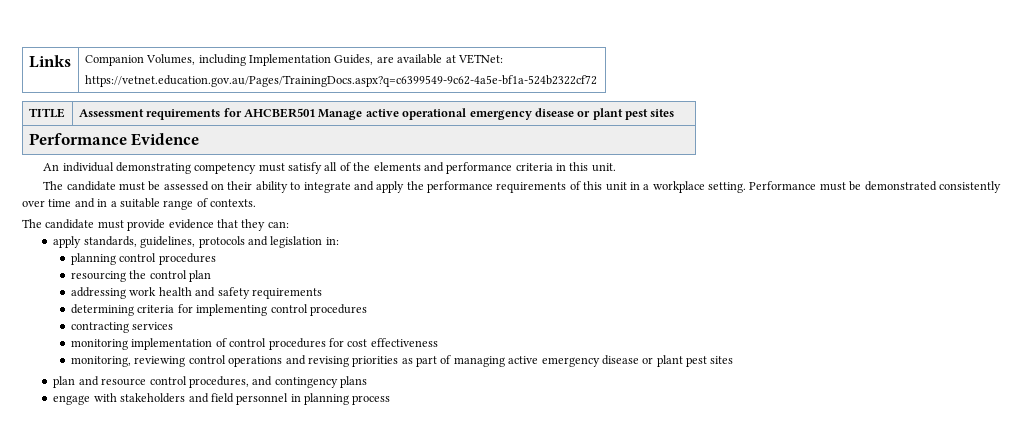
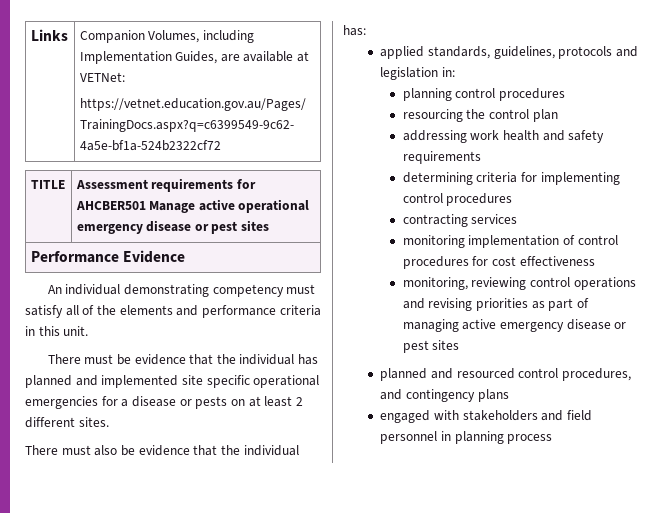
- TITLE | Assessment requirements for AHCBER501 Manage active operational emergency disease or plant pest sites
+ TITLE | Assessment requirements for AHCBER501 Manage active operational emergency disease or pest sites
- The candidate must be assessed on their ability to integrate and apply the performance requirements of this unit in a workplace setting. Performance must be demonstrated consistently over time and in a suitable range of contexts.
- The candidate must provide evidence that they can:
- apply standards, guidelines, protocols and legislation in:
+ There must be evidence that the individual has planned and implemented site specific operational emergencies for a disease or pests on at least 2 different sites.
+ There must also be evidence that the individual has:
+ applied standards, guidelines, protocols and legislation in:
- monitoring, reviewing control operations and revising priorities as part of managing active emergency disease or plant pest sites
- plan and resource control procedures, and contingency plans
+ monitoring, reviewing control operations and revising priorities as part of managing active emergency disease or pest sites
+ planned and resourced control procedures, and contingency plans
- engage with stakeholders and field personnel in planning process
+ engaged with stakeholders and field personnel in planning process

